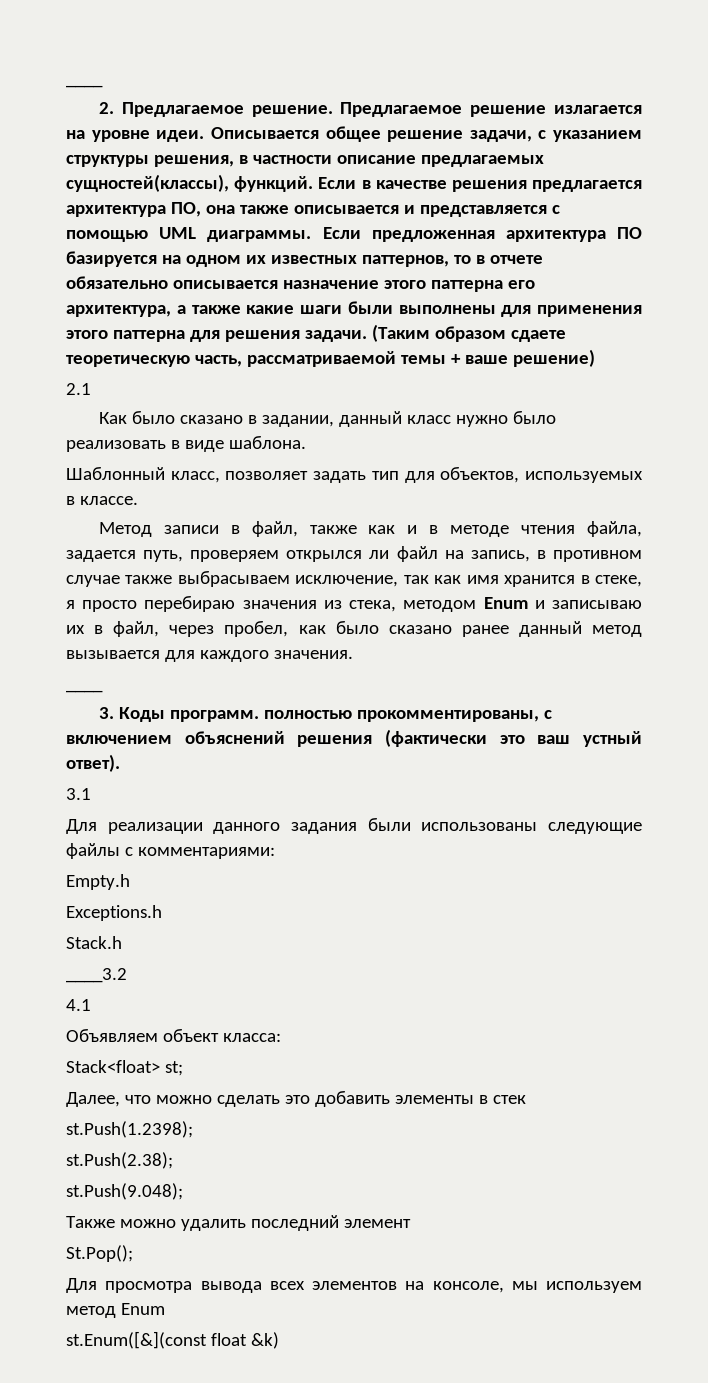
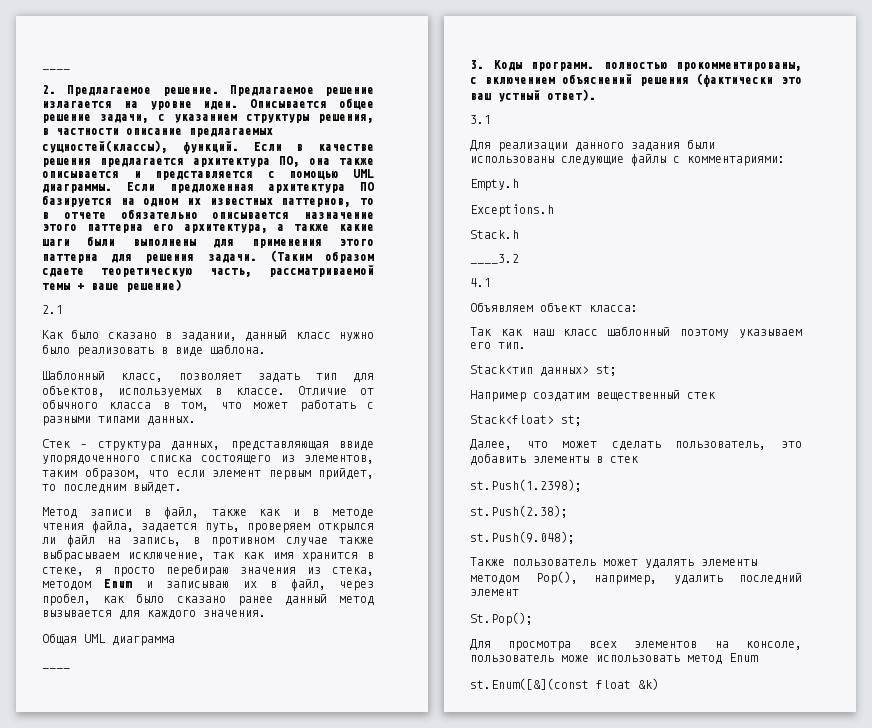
+ Отличие от обычного класса в том, что может работать с разными типами данных.
+ Стек – структура данных, представляющая ввиде упорядоченного списка состоящего из элементов, таким образом, что если элемент первым прийдет, то последним выйдет.
+ Общая UML диаграмма
+ Так как наш класс шаблонный поэтому указываем его тип.
+ Stack<тип данных> st;
+ Например создатим вещественный стек
- Далее, что можно сделать это добавить элементы в стек
+ Далее, что может сделать пользователь, это добавить элементы в стек
- Также можно удалить последний элемент
+ Также пользователь может удалять элементы методом Pop(), например, удалить последний элемент
- Для просмотра вывода всех элементов на консоле, мы используем метод Enum
+ Для просмотра всех элементов на консоле, пользователь може использовать метод Enum

